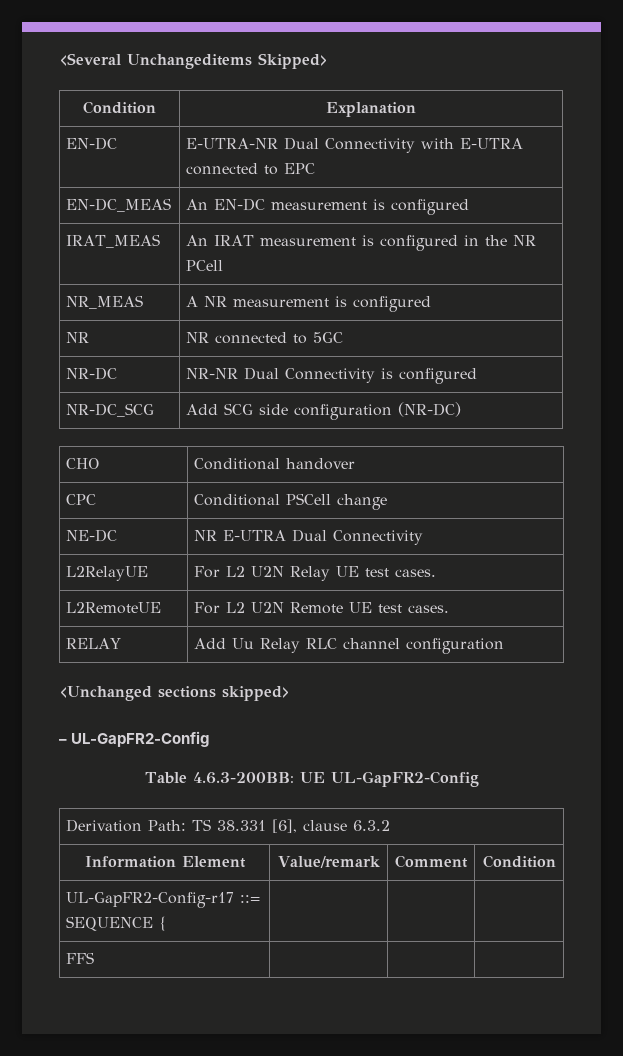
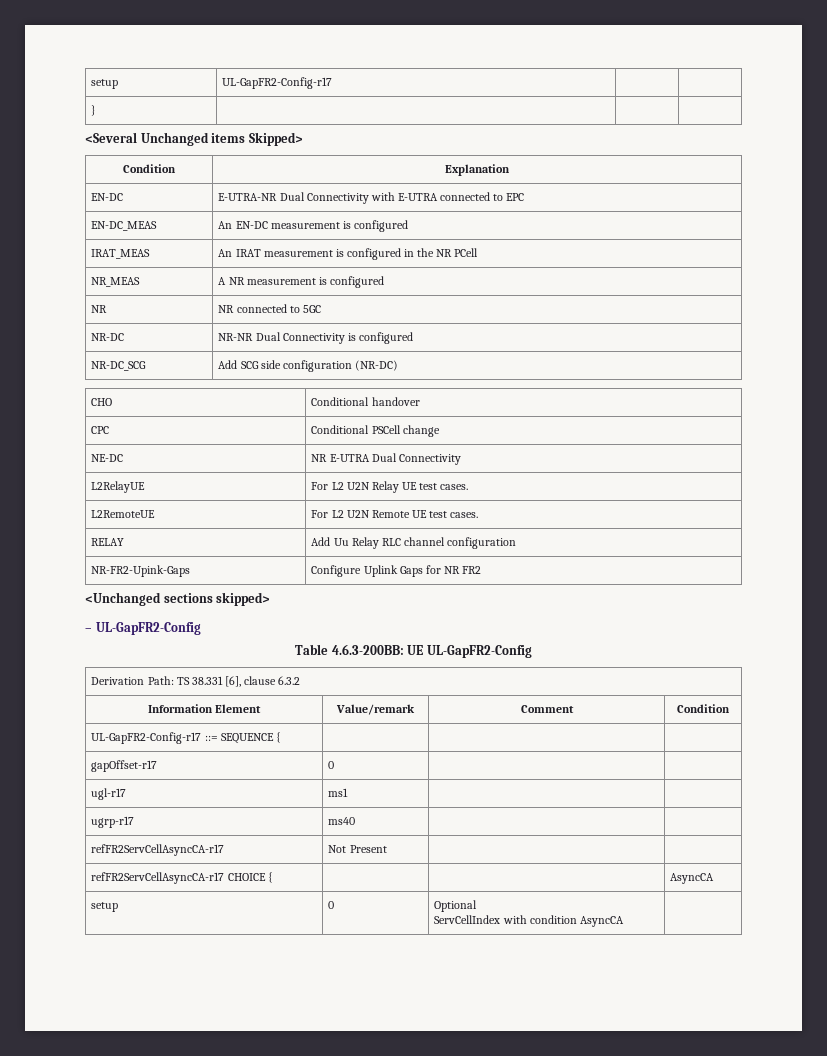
- <Several Unchangeditems Skipped>
+ setup | UL-GapFR2-Config-r17 | |
+ } | | |
+ <Several Unchanged items Skipped>
+ NR-FR2-Upink-Gaps | Configure Uplink Gaps for NR FR2
- FFS | | |
+ gapOffset-r17 | 0 | |
+ ugl-r17 | ms1 | |
+ ugrp-r17 | ms40 | |
+ refFR2ServCellAsyncCA-r17 | Not Present | |
+ refFR2ServCellAsyncCA-r17 CHOICE { | | | AsyncCA
+ setup | 0 | Optional
+ ServCellIndex with condition AsyncCA |

